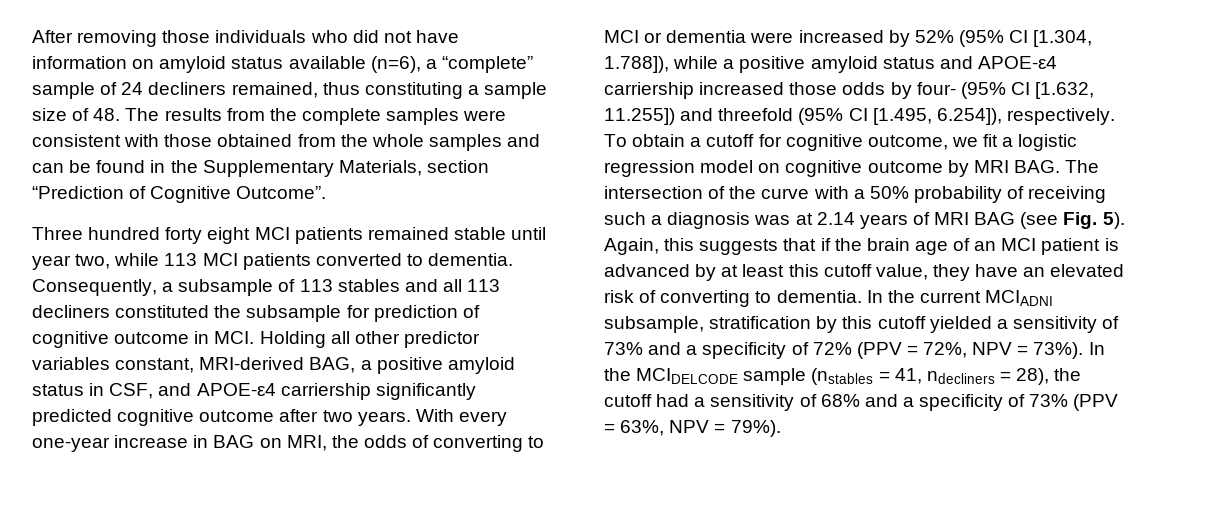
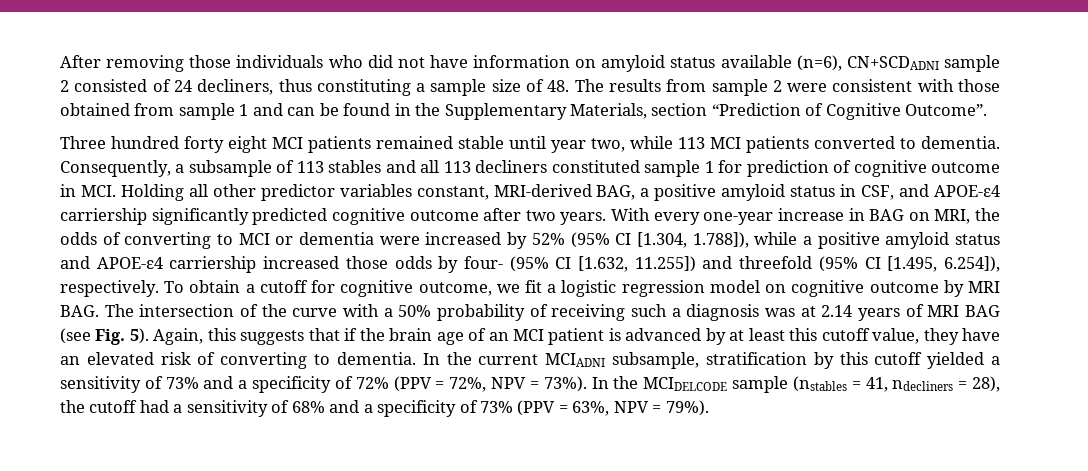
- After removing those individuals who did not have information on amyloid status available (n=6), a “complete” sample of 24 decliners remained, thus constituting a sample size of 48. The results from the complete samples were consistent with those obtained from the whole samples and can be found in the Supplementary Materials, section “Prediction of Cognitive Outcome”.
+ After removing those individuals who did not have information on amyloid status available (n=6), CN+SCDADNI sample 2 consisted of 24 decliners, thus constituting a sample size of 48. The results from sample 2 were consistent with those obtained from sample 1 and can be found in the Supplementary Materials, section “Prediction of Cognitive Outcome”.
- Consequently, a subsample of 113 stables and all 113 decliners constituted the subsample for prediction of cognitive outcome in MCI. Holding all other predictor variables constant, MRI-derived BAG, a positive amyloid status in CSF, and APOE-ε4 carriership significantly predicted cognitive outcome after two years.
+ Consequently, a subsample of 113 stables and all 113 decliners constituted sample 1 for prediction of cognitive outcome in MCI. Holding all other predictor variables constant, MRI-derived BAG, a positive amyloid status in CSF, and APOE-ε4 carriership significantly predicted cognitive outcome after two years.

